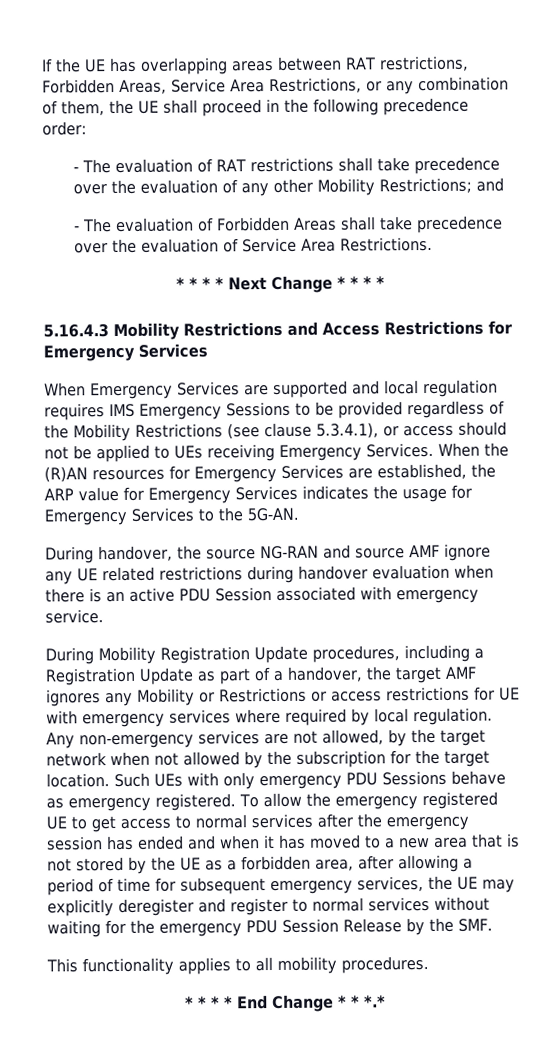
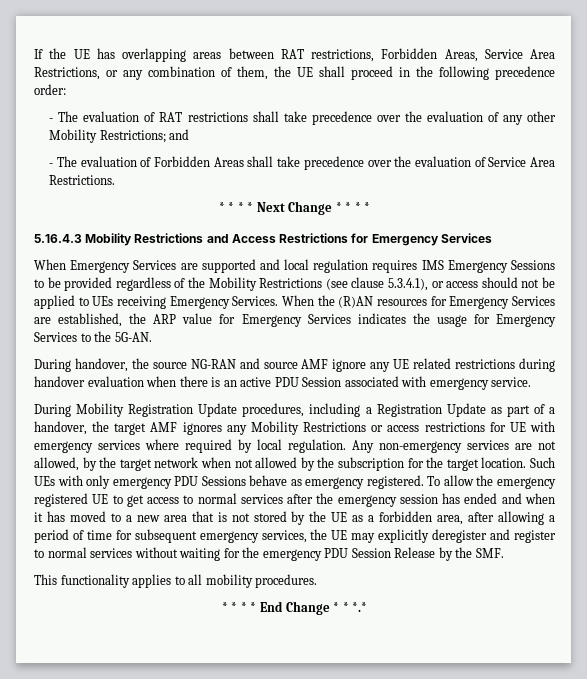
- During Mobility Registration Update procedures, including a Registration Update as part of a handover, the target AMF ignores any Mobility or Restrictions or access restrictions for UE with emergency services where required by local regulation.
+ During Mobility Registration Update procedures, including a Registration Update as part of a handover, the target AMF ignores any Mobility Restrictions or access restrictions for UE with emergency services where required by local regulation.

